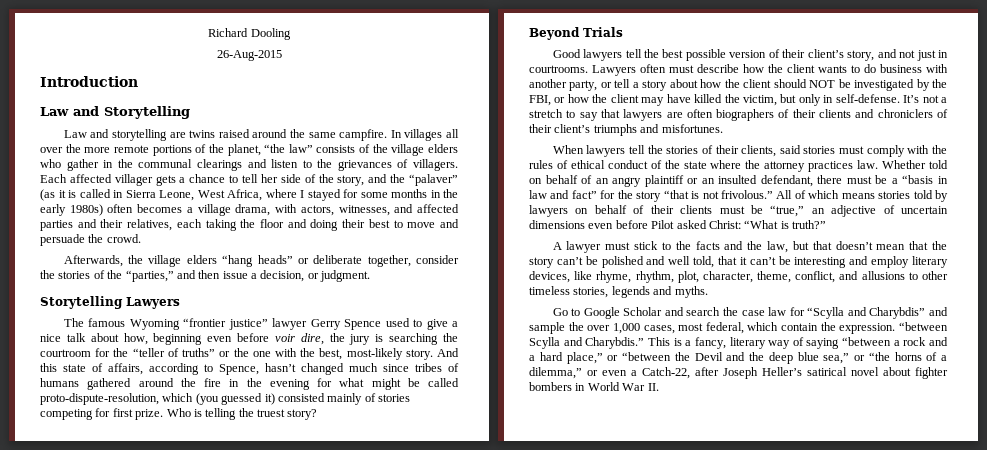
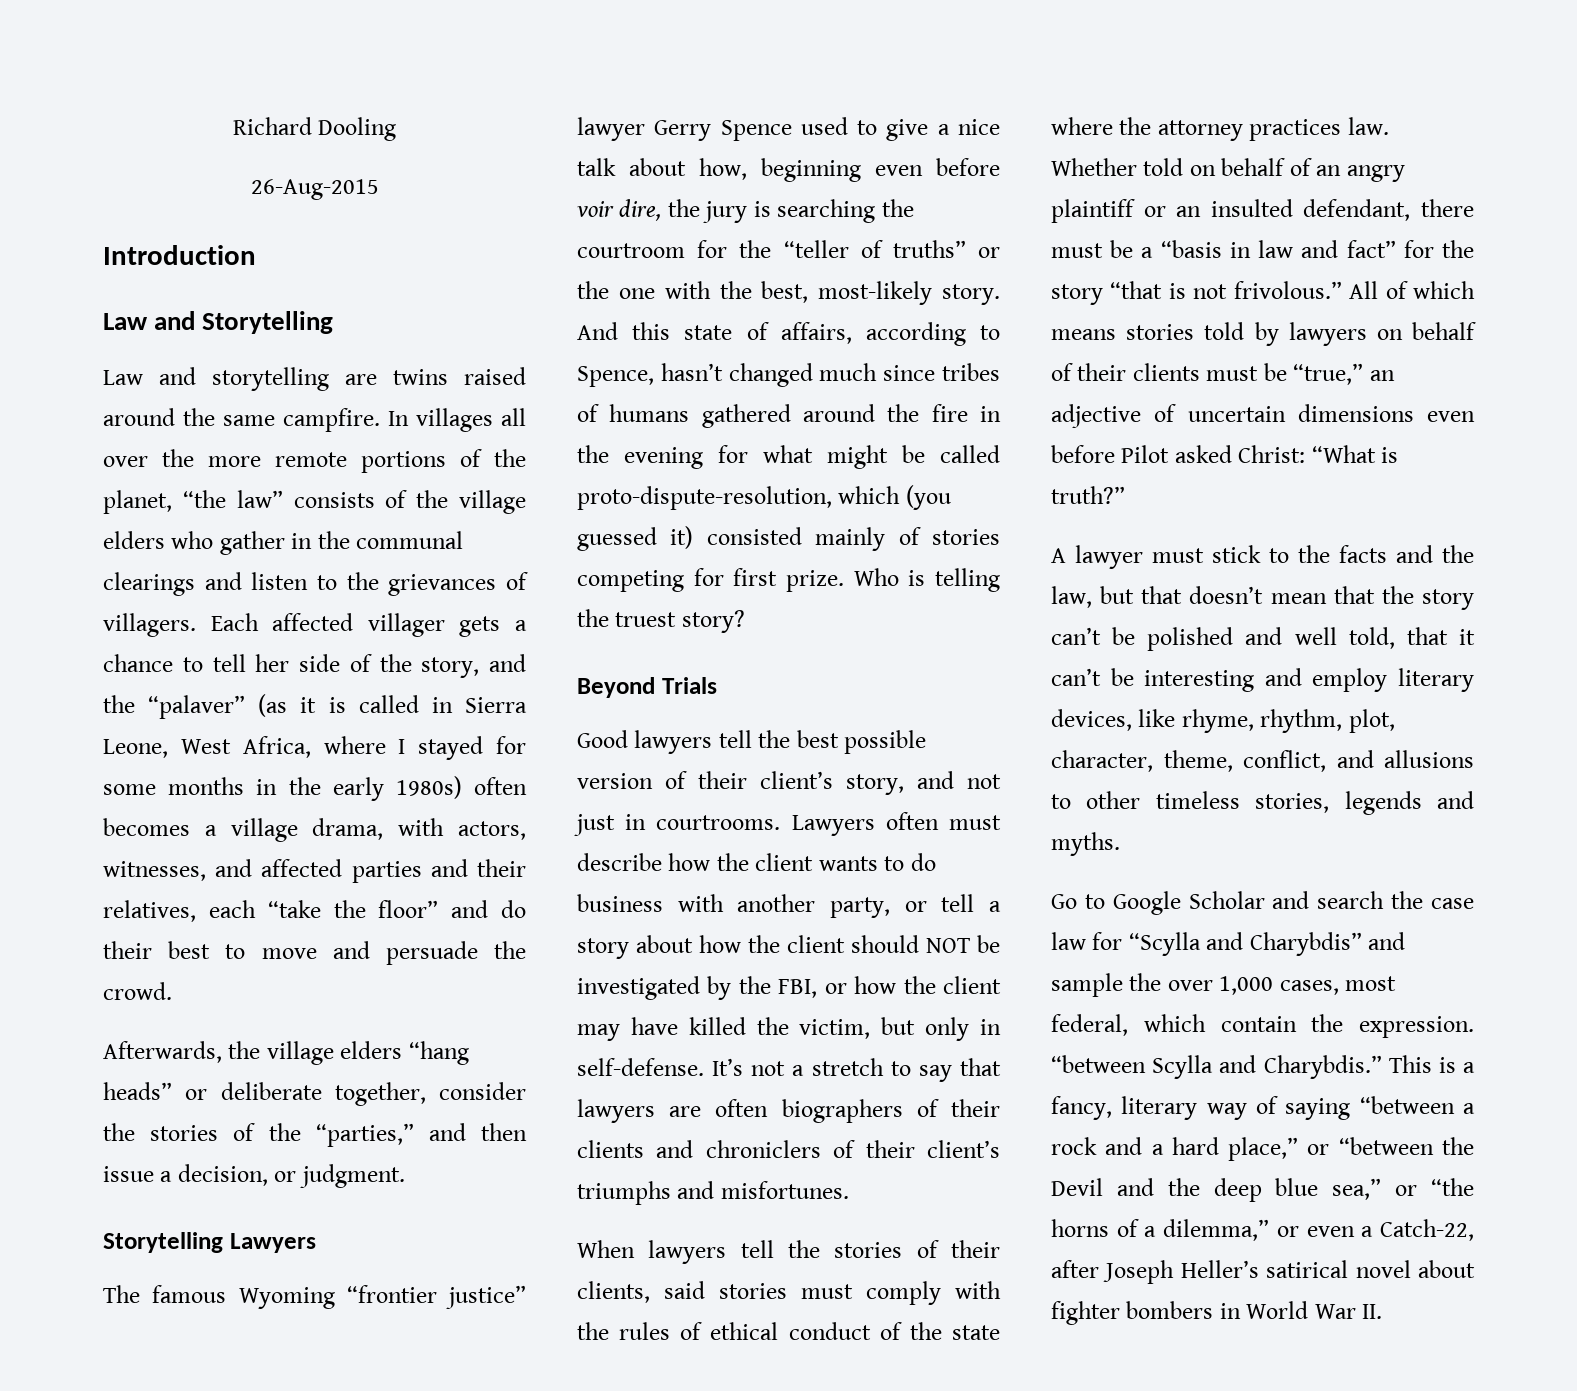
- Each affected villager gets a chance to tell her side of the story, and the “palaver” (as it is called in Sierra Leone, West Africa, where I stayed for some months in the early 1980s) often becomes a village drama, with actors, witnesses, and affected parties and their relatives, each taking the floor and doing their best to move and persuade the crowd.
+ Each affected villager gets a chance to tell her side of the story, and the “palaver” (as it is called in Sierra Leone, West Africa, where I stayed for some months in the early 1980s) often becomes a village drama, with actors, witnesses, and affected parties and their relatives, each “take the floor” and do their best to move and persuade the crowd.

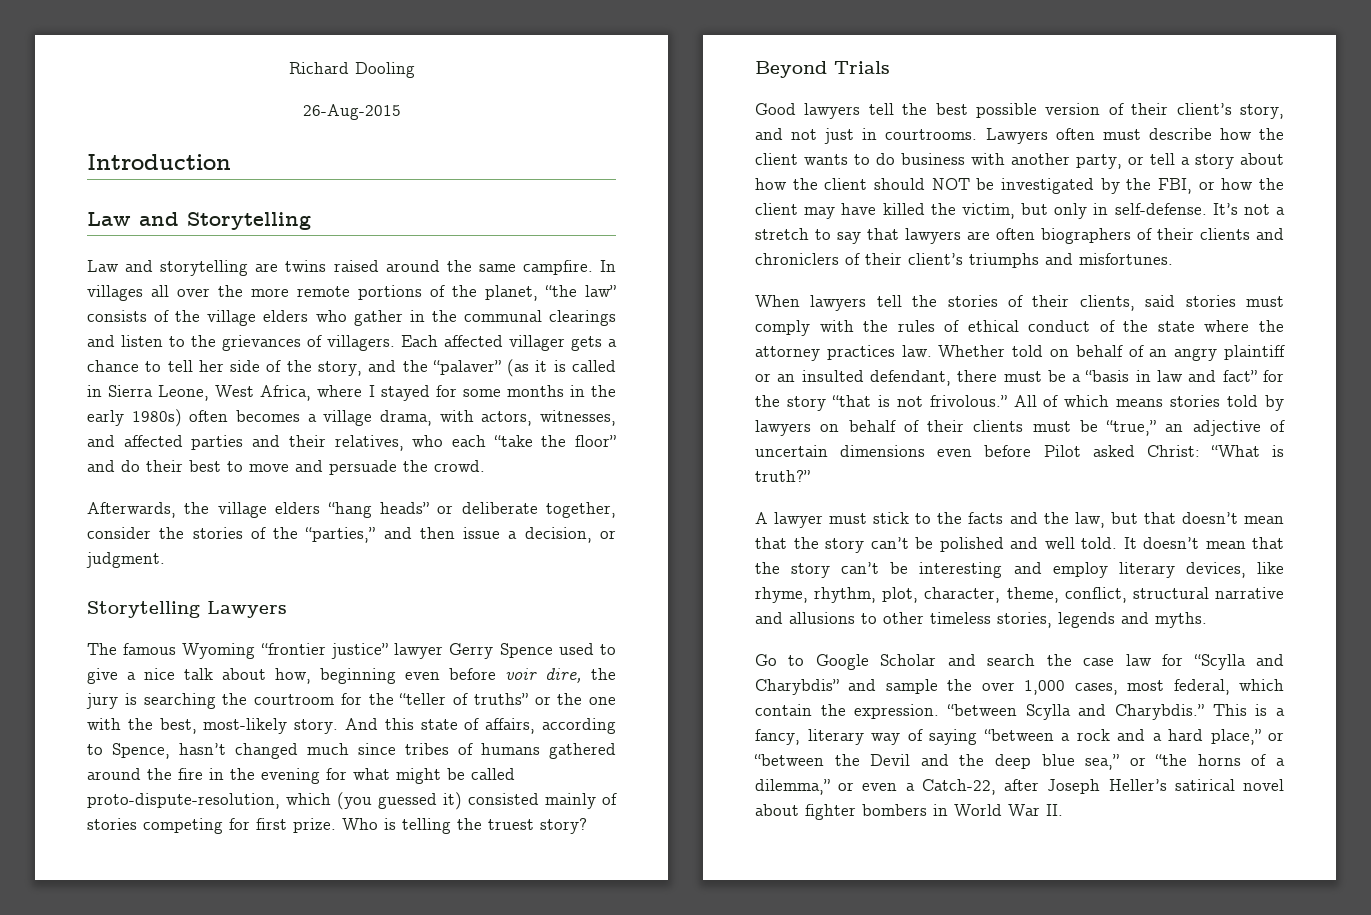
- Each affected villager gets a chance to tell her side of the story, and the “palaver” (as it is called in Sierra Leone, West Africa, where I stayed for some months in the early 1980s) often becomes a village drama, with actors, witnesses, and affected parties and their relatives, each “take the floor” and do their best to move and persuade the crowd.
+ Each affected villager gets a chance to tell her side of the story, and the “palaver” (as it is called in Sierra Leone, West Africa, where I stayed for some months in the early 1980s) often becomes a village drama, with actors, witnesses, and affected parties and their relatives, who each “take the floor” and do their best to move and persuade the crowd.
- A lawyer must stick to the facts and the law, but that doesn’t mean that the story can’t be polished and well told, that it can’t be interesting and employ literary devices, like rhyme, rhythm, plot, character, theme, conflict, and allusions to other timeless stories, legends and myths.
+ A lawyer must stick to the facts and the law, but that doesn’t mean that the story can’t be polished and well told. It doesn’t mean that the story can’t be interesting and employ literary devices, like rhyme, rhythm, plot, character, theme, conflict, structural narrative and allusions to other timeless stories, legends and myths.

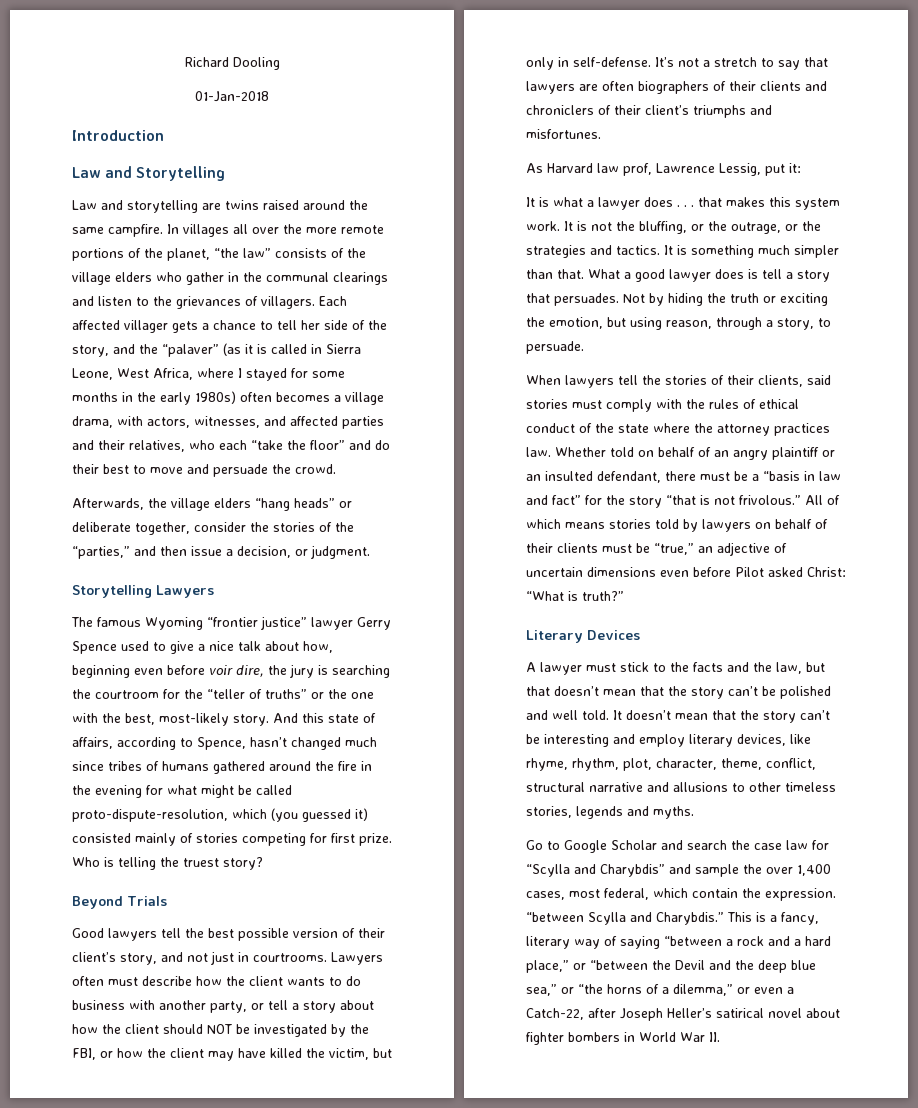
- 26-Aug-2015
+ 01-Jan-2018
+ As Harvard law prof, Lawrence Lessig, put it:
+ It is what a lawyer does . . . that makes this system work. It is not the bluffing, or the outrage, or the strategies and tactics. It is something much simpler than that. What a good lawyer does is tell a story that persuades. Not by hiding the truth or exciting the emotion, but using reason, through a story, to persuade.
+ Literary Devices
- Go to Google Scholar and search the case law for “Scylla and Charybdis” and sample the over 1,000 cases, most federal, which contain the expression.
+ Go to Google Scholar and search the case law for “Scylla and Charybdis” and sample the over 1,400 cases, most federal, which contain the expression.

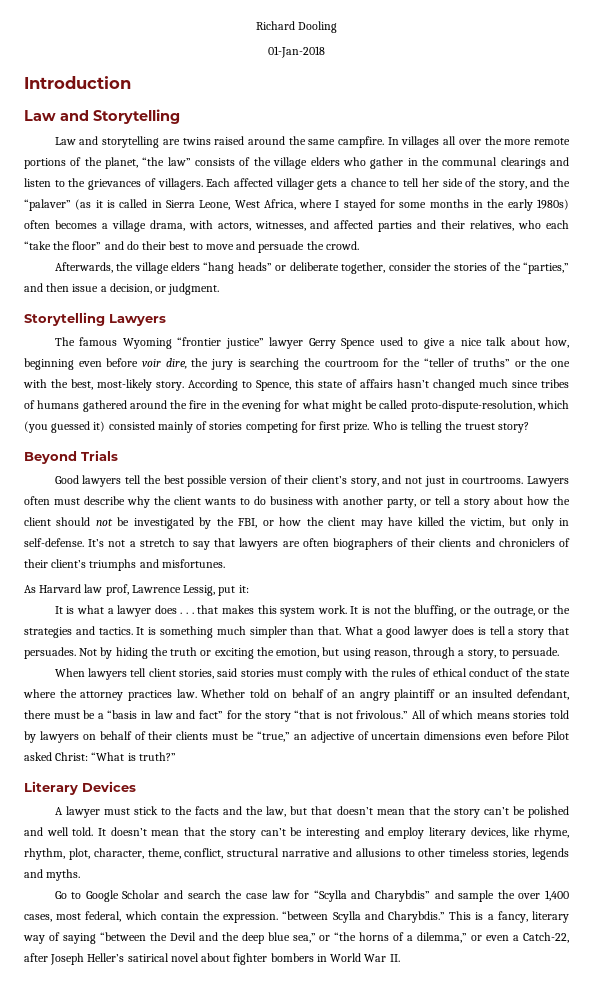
- And this state of affairs, according to Spence, hasn’t changed much since tribes of humans gathered around the fire in the evening for what might be called proto-dispute-resolution, which (you guessed it) consisted mainly of stories competing for first prize.
+ According to Spence, this state of affairs hasn’t changed much since tribes of humans gathered around the fire in the evening for what might be called proto-dispute-resolution, which (you guessed it) consisted mainly of stories competing for first prize.
- Lawyers often must describe how the client wants to do business with another party, or tell a story about how the client should NOT be investigated by the FBI, or how the client may have killed the victim, but only in self-defense.
+ Lawyers often must describe why the client wants to do business with another party, or tell a story about how the client should not be investigated by the FBI, or how the client may have killed the victim, but only in self-defense.
- When lawyers tell the stories of their clients, said stories must comply with the rules of ethical conduct of the state where the attorney practices law.
+ When lawyers tell client stories, said stories must comply with the rules of ethical conduct of the state where the attorney practices law.
- This is a fancy, literary way of saying “between a rock and a hard place,” or “between the Devil and the deep blue sea,” or “the horns of a dilemma,” or even a Catch-22, after Joseph Heller’s satirical novel about fighter bombers in World War II.
+ This is a fancy, literary way of saying “between the Devil and the deep blue sea,” or “the horns of a dilemma,” or even a Catch-22, after Joseph Heller’s satirical novel about fighter bombers in World War II.

